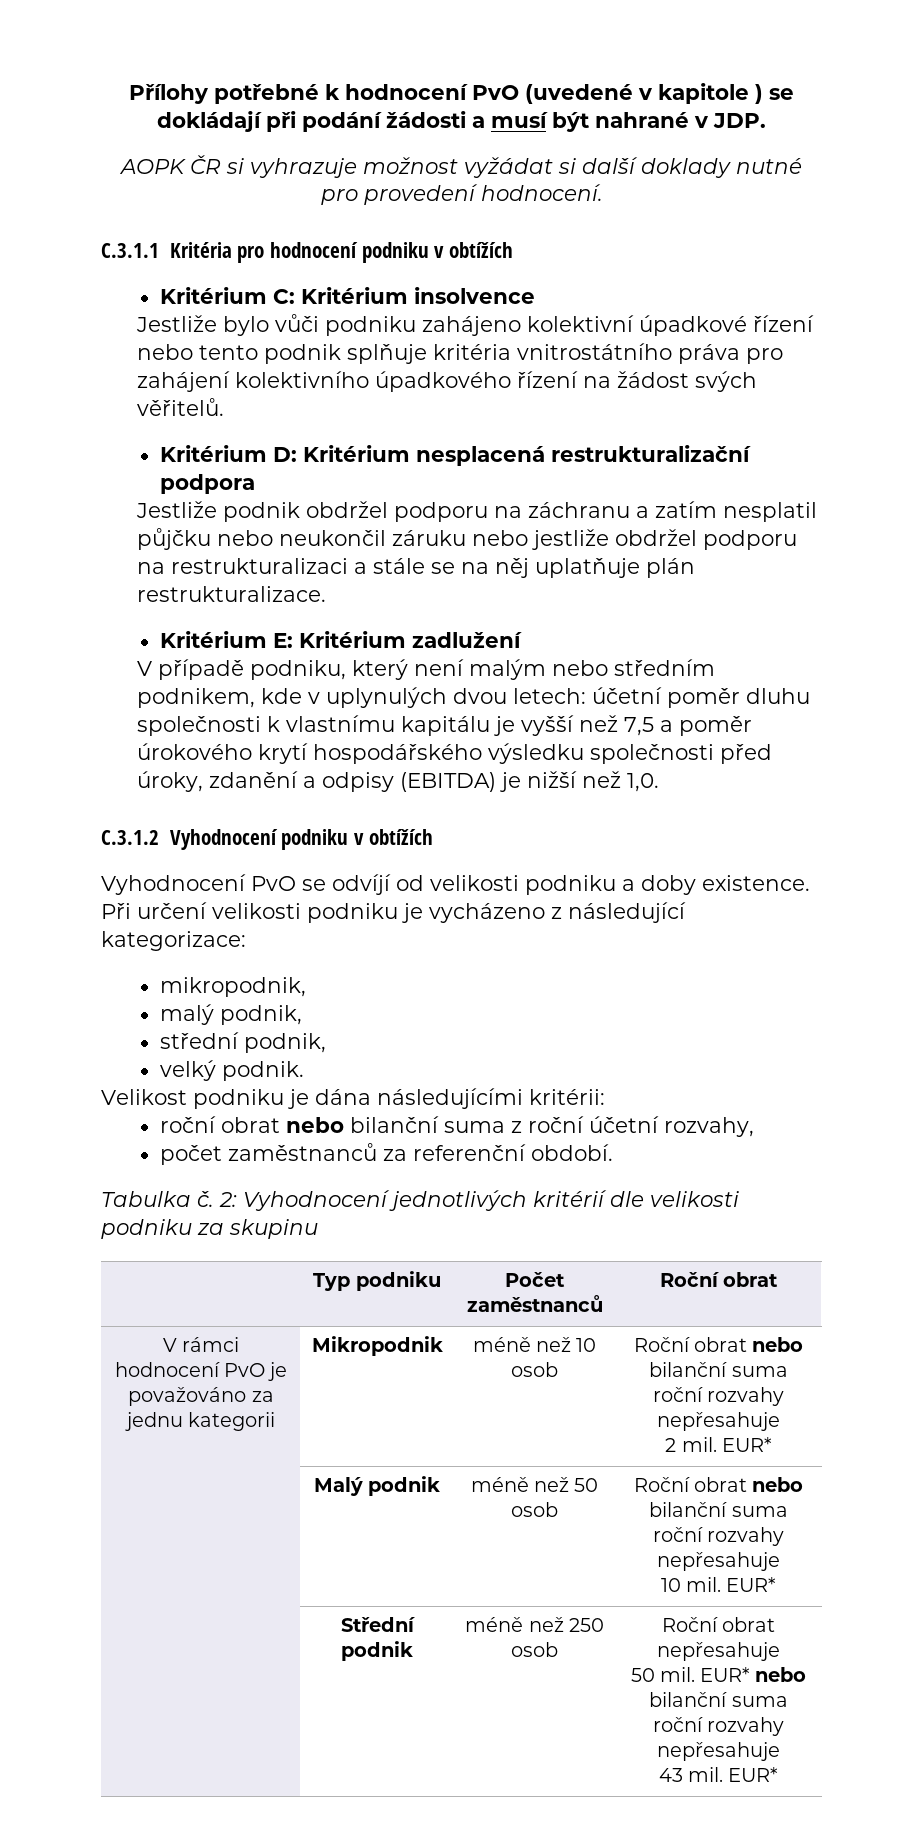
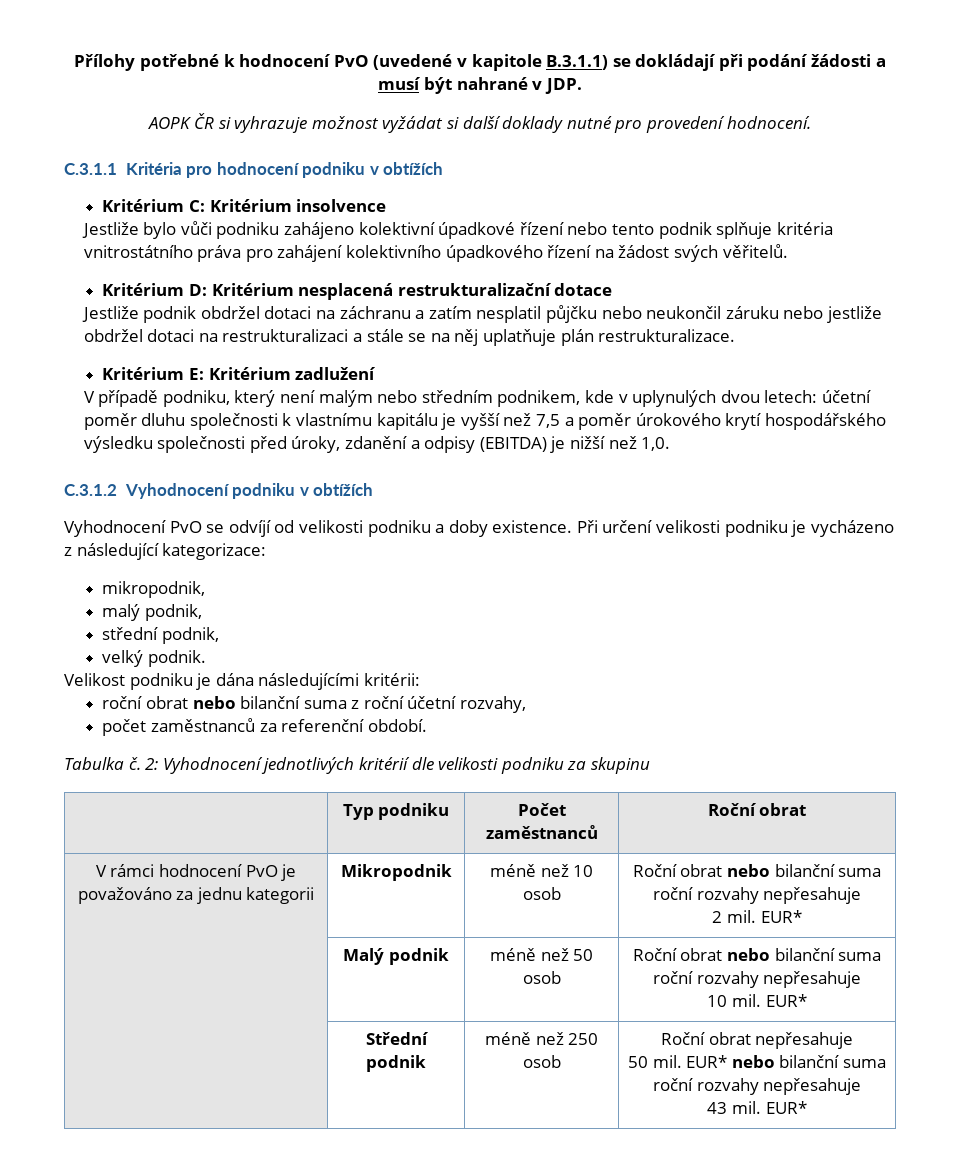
- Přílohy potřebné k hodnocení PvO (uvedené v kapitole ) se dokládají při podání žádosti a musí být nahrané v JDP.
+ Přílohy potřebné k hodnocení PvO (uvedené v kapitole B.3.1.1) se dokládají při podání žádosti a musí být nahrané v JDP.
- Kritérium D: Kritérium nesplacená restrukturalizační podpora
+ Kritérium D: Kritérium nesplacená restrukturalizační dotace
- Jestliže podnik obdržel podporu na záchranu a zatím nesplatil půjčku nebo neukončil záruku nebo jestliže obdržel podporu na restrukturalizaci a stále se na něj uplatňuje plán restrukturalizace.
+ Jestliže podnik obdržel dotaci na záchranu a zatím nesplatil půjčku nebo neukončil záruku nebo jestliže obdržel dotaci na restrukturalizaci a stále se na něj uplatňuje plán restrukturalizace.

